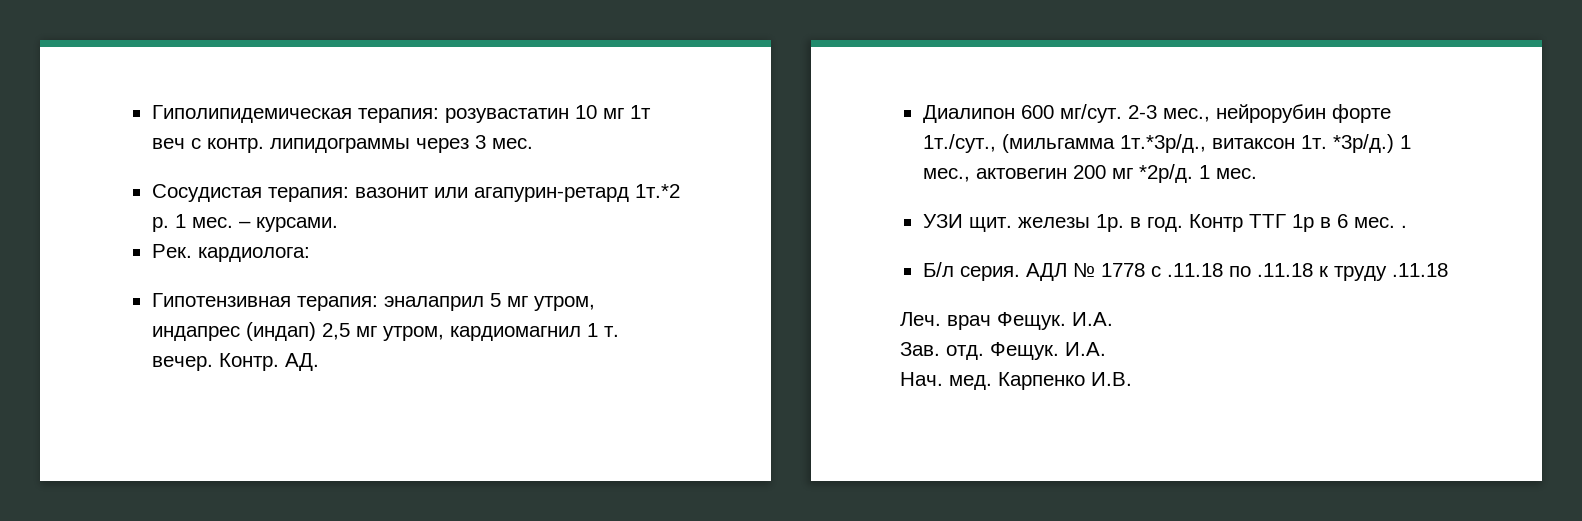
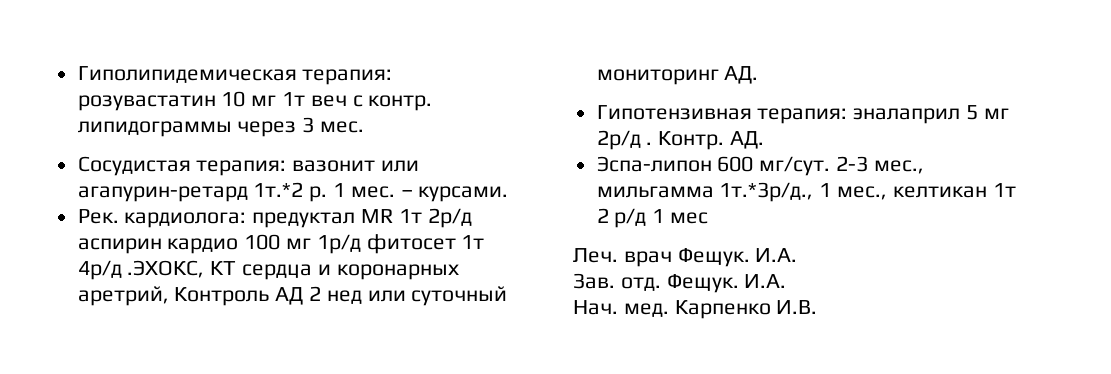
- Рек. кардиолога:
+ Рек. кардиолога: предуктал MR 1т 2р/д аспирин кардио 100 мг 1р/д фитосет 1т 4р/д .ЭХОКС, КТ сердца и коронарных аретрий, Контроль АД 2 нед или суточный мониторинг АД.
- Гипотензивная терапия: эналаприл 5 мг утром, индапрес (индап) 2,5 мг утром, кардиомагнил 1 т. вечер.
+ Гипотензивная терапия: эналаприл 5 мг 2р/д .
- Диалипон 600 мг/сут.
+ Эспа-липон 600 мг/сут.
- 2-3 мес., нейрорубин форте 1т./сут., (мильгамма 1т.*3р/д., витаксон 1т. *3р/д.) 1 мес., актовегин 200 мг *2р/д. 1 мес.
- УЗИ щит. железы 1р. в год. Контр ТТГ 1р в 6 мес. .
- Б/л серия. АДЛ № 1778 с .11.18 по .11.18 к труду .11.18
+ 2-3 мес., мильгамма 1т.*3р/д., 1 мес., келтикан 1т 2 р/д 1 мес

